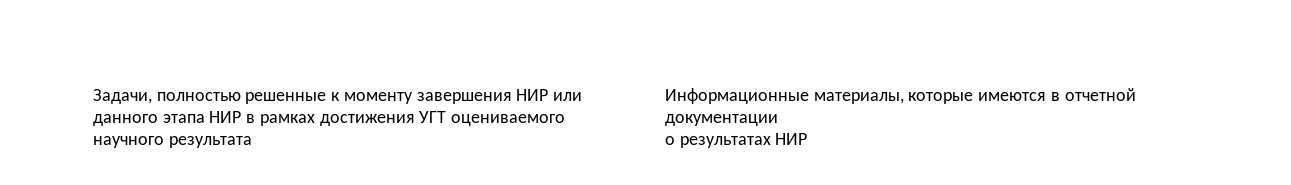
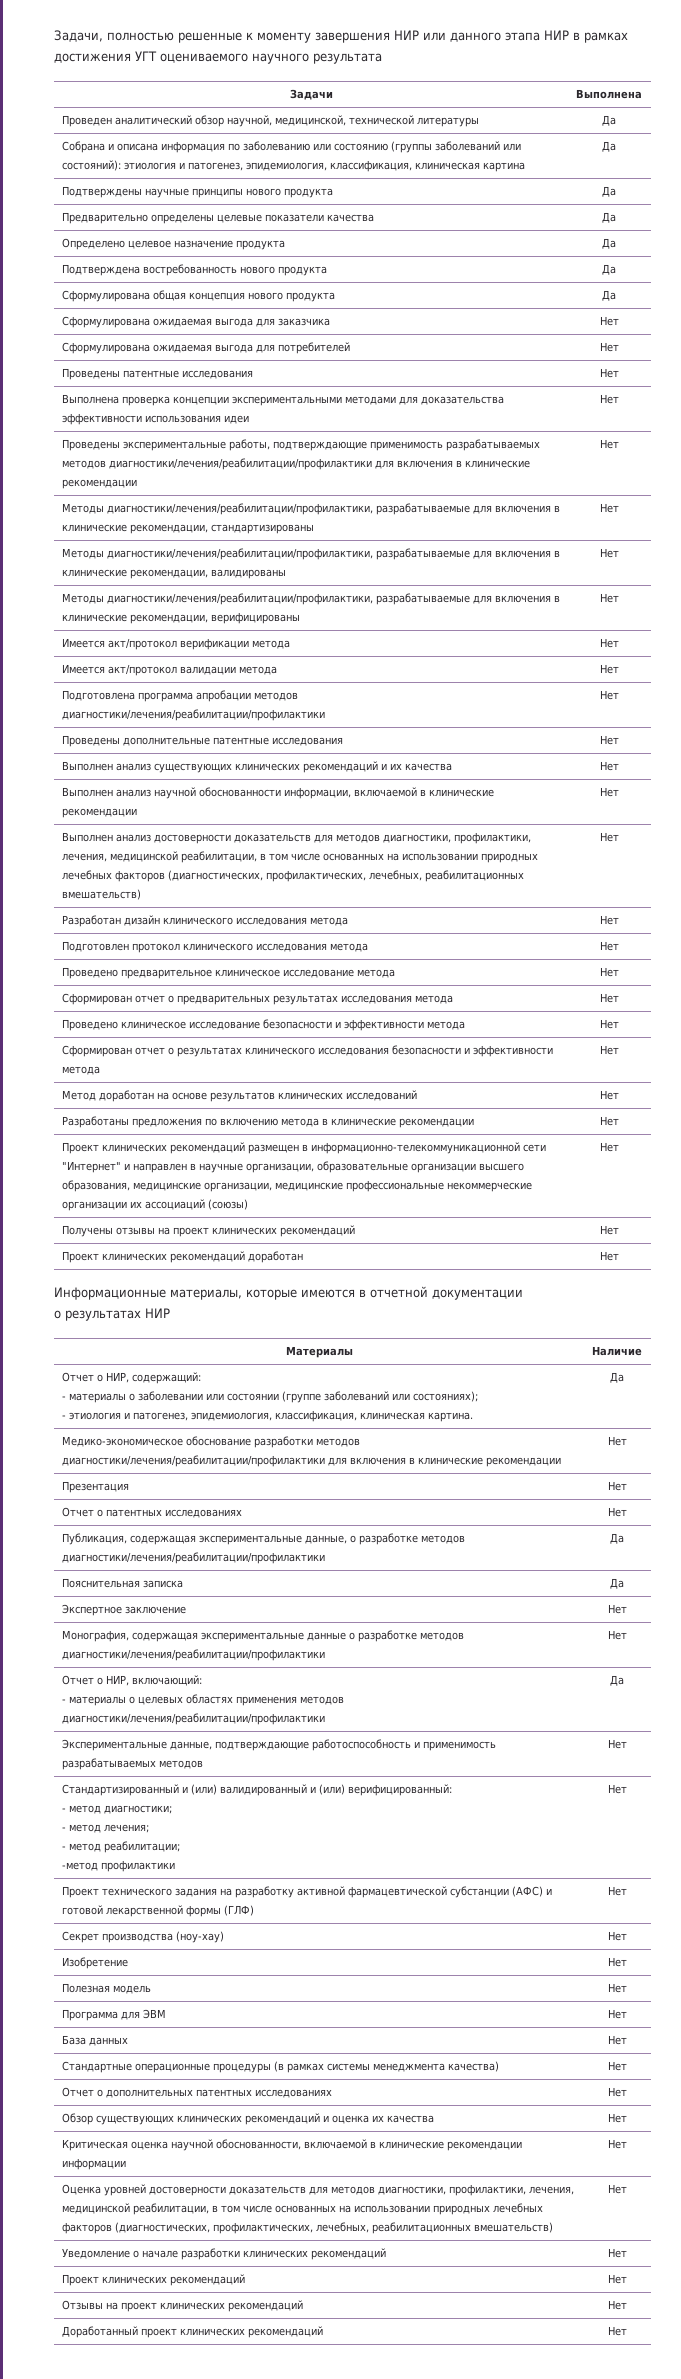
+ Задачи | Выполнена
+ Проведен аналитический обзор научной, медицинской, технической литературы | Да
+ Собрана и описана информация по заболеванию или состоянию (группы заболеваний или состояний): этиология и патогенез, эпидемиология, классификация, клиническая картина | Да
+ Подтверждены научные принципы нового продукта | Да
+ Предварительно определены целевые показатели качества | Да
+ Определено целевое назначение продукта | Да
+ Подтверждена востребованность нового продукта | Да
+ Сформулирована общая концепция нового продукта | Да
+ Сформулирована ожидаемая выгода для заказчика | Нет
+ Сформулирована ожидаемая выгода для потребителей | Нет
+ Проведены патентные исследования | Нет
+ Выполнена проверка концепции экспериментальными методами для доказательства эффективности использования идеи | Нет
+ Проведены экспериментальные работы, подтверждающие применимость разрабатываемых методов диагностики/лечения/реабилитации/профилактики для включения в клинические рекомендации | Нет
+ Методы диагностики/лечения/реабилитации/профилактики, разрабатываемые для включения в клинические рекомендации, стандартизированы | Нет
+ Методы диагностики/лечения/реабилитации/профилактики, разрабатываемые для включения в клинические рекомендации, валидированы | Нет
+ Методы диагностики/лечения/реабилитации/профилактики, разрабатываемые для включения в клинические рекомендации, верифицированы | Нет
+ Имеется акт/протокол верификации метода | Нет
+ Имеется акт/протокол валидации метода | Нет
+ Подготовлена программа апробации методов диагностики/лечения/реабилитации/профилактики | Нет
+ Проведены дополнительные патентные исследования | Нет
+ Выполнен анализ существующих клинических рекомендаций и их качества | Нет
+ Выполнен анализ научной обоснованности информации, включаемой в клинические рекомендации | Нет
+ Выполнен анализ достоверности доказательств для методов диагностики, профилактики, лечения, медицинской реабилитации, в том числе основанных на использовании природных лечебных факторов (диагностических, профилактических, лечебных, реабилитационных вмешательств) | Нет
+ Разработан дизайн клинического исследования метода | Нет
+ Подготовлен протокол клинического исследования метода | Нет
+ Проведено предварительное клиническое исследование метода | Нет
+ Сформирован отчет о предварительных результатах исследования метода | Нет
+ Проведено клиническое исследование безопасности и эффективности метода | Нет
+ Сформирован отчет о результатах клинического исследования безопасности и эффективности метода | Нет
+ Метод доработан на основе результатов клинических исследований | Нет
+ Разработаны предложения по включению метода в клинические рекомендации | Нет
+ Проект клинических рекомендаций размещен в информационно-телекоммуникационной сети "Интернет" и направлен в научные организации, образовательные организации высшего образования, медицинские организации, медицинские профессиональные некоммерческие организации их ассоциаций (союзы) | Нет
+ Получены отзывы на проект клинических рекомендаций | Нет
+ Проект клинических рекомендаций доработан | Нет
+ Материалы | Наличие
+ Отчет о НИР, содержащий:
+ - материалы о заболевании или состоянии (группе заболеваний или состояниях);
+ - этиология и патогенез, эпидемиология, классификация, клиническая картина. | Да
+ Медико-экономическое обоснование разработки методов диагностики/лечения/реабилитации/профилактики для включения в клинические рекомендации | Нет
+ Презентация | Нет
+ Отчет о патентных исследованиях | Нет
+ Публикация, содержащая экспериментальные данные, о разработке методов диагностики/лечения/реабилитации/профилактики | Да
+ Пояснительная записка | Да
+ Экспертное заключение | Нет
+ Монография, содержащая экспериментальные данные о разработке методов диагностики/лечения/реабилитации/профилактики | Нет
+ Отчет о НИР, включающий:
+ - материалы о целевых областях применения методов диагностики/лечения/реабилитации/профилактики | Да
+ Экспериментальные данные, подтверждающие работоспособность и применимость разрабатываемых методов | Нет
+ Стандартизированный и (или) валидированный и (или) верифицированный:
+ - метод диагностики;
+ - метод лечения;
+ - метод реабилитации;
+ -метод профилактики | Нет
+ Проект технического задания на разработку активной фармацевтической субстанции (АФС) и готовой лекарственной формы (ГЛФ) | Нет
+ Секрет производства (ноу-хау) | Нет
+ Изобретение | Нет
+ Полезная модель | Нет
+ Программа для ЭВМ | Нет
+ База данных | Нет
+ Стандартные операционные процедуры (в рамках системы менеджмента качества) | Нет
+ Отчет о дополнительных патентных исследованиях | Нет
+ Обзор существующих клинических рекомендаций и оценка их качества | Нет
+ Критическая оценка научной обоснованности, включаемой в клинические рекомендации информации | Нет
+ Оценка уровней достоверности доказательств для методов диагностики, профилактики, лечения, медицинской реабилитации, в том числе основанных на использовании природных лечебных факторов (диагностических, профилактических, лечебных, реабилитационных вмешательств) | Нет
+ Уведомление о начале разработки клинических рекомендаций | Нет
+ Проект клинических рекомендаций | Нет
+ Отзывы на проект клинических рекомендаций | Нет
+ Доработанный проект клинических рекомендаций | Нет

